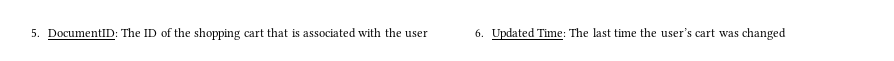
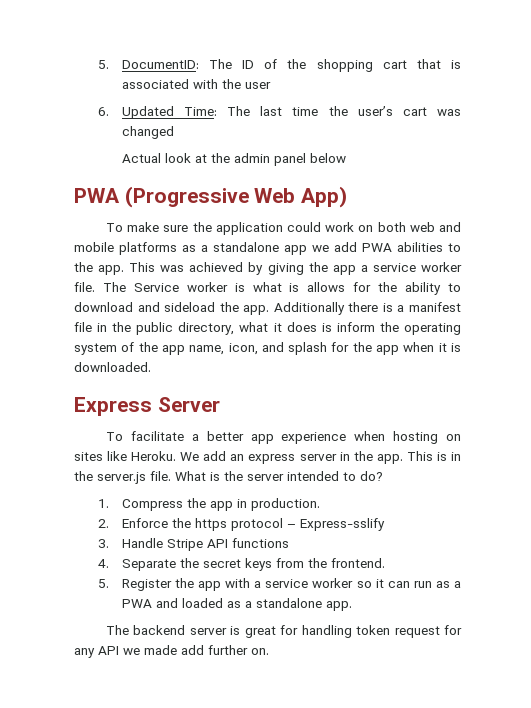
+ Actual look at the admin panel below
+ PWA (Progressive Web App)
+ To make sure the application could work on both web and mobile platforms as a standalone app we add PWA abilities to the app. This was achieved by giving the app a service worker file. The Service worker is what is allows for the ability to download and sideload the app. Additionally there is a manifest file in the public directory, what it does is inform the operating system of the app name, icon, and splash for the app when it is downloaded.
+ Express Server
+ To facilitate a better app experience when hosting on sites like Heroku. We add an express server in the app. This is in the server.js file. What is the server intended to do?
+ 1. Compress the app in production.
+ 2. Enforce the https protocol – Express-sslify
+ 3. Handle Stripe API functions
+ 4. Separate the secret keys from the frontend.
+ 5. Register the app with a service worker so it can run as a PWA and loaded as a standalone app.
+ The backend server is great for handling token request for any API we made add further on.

